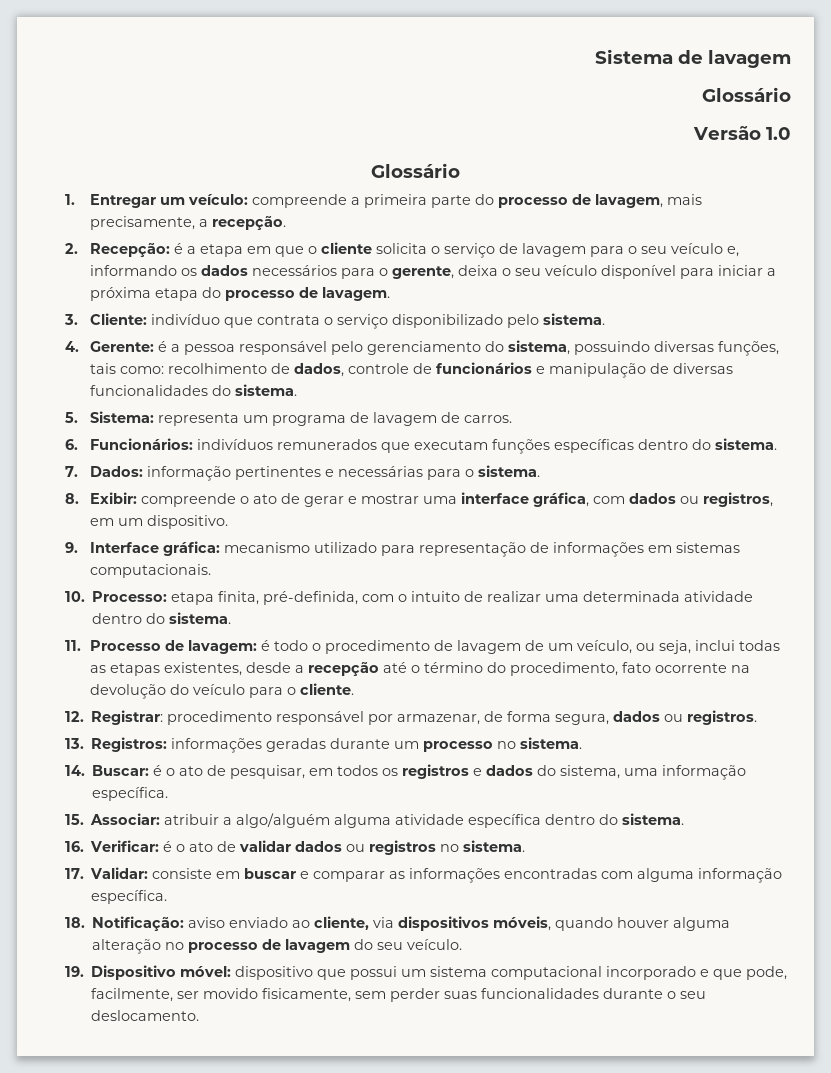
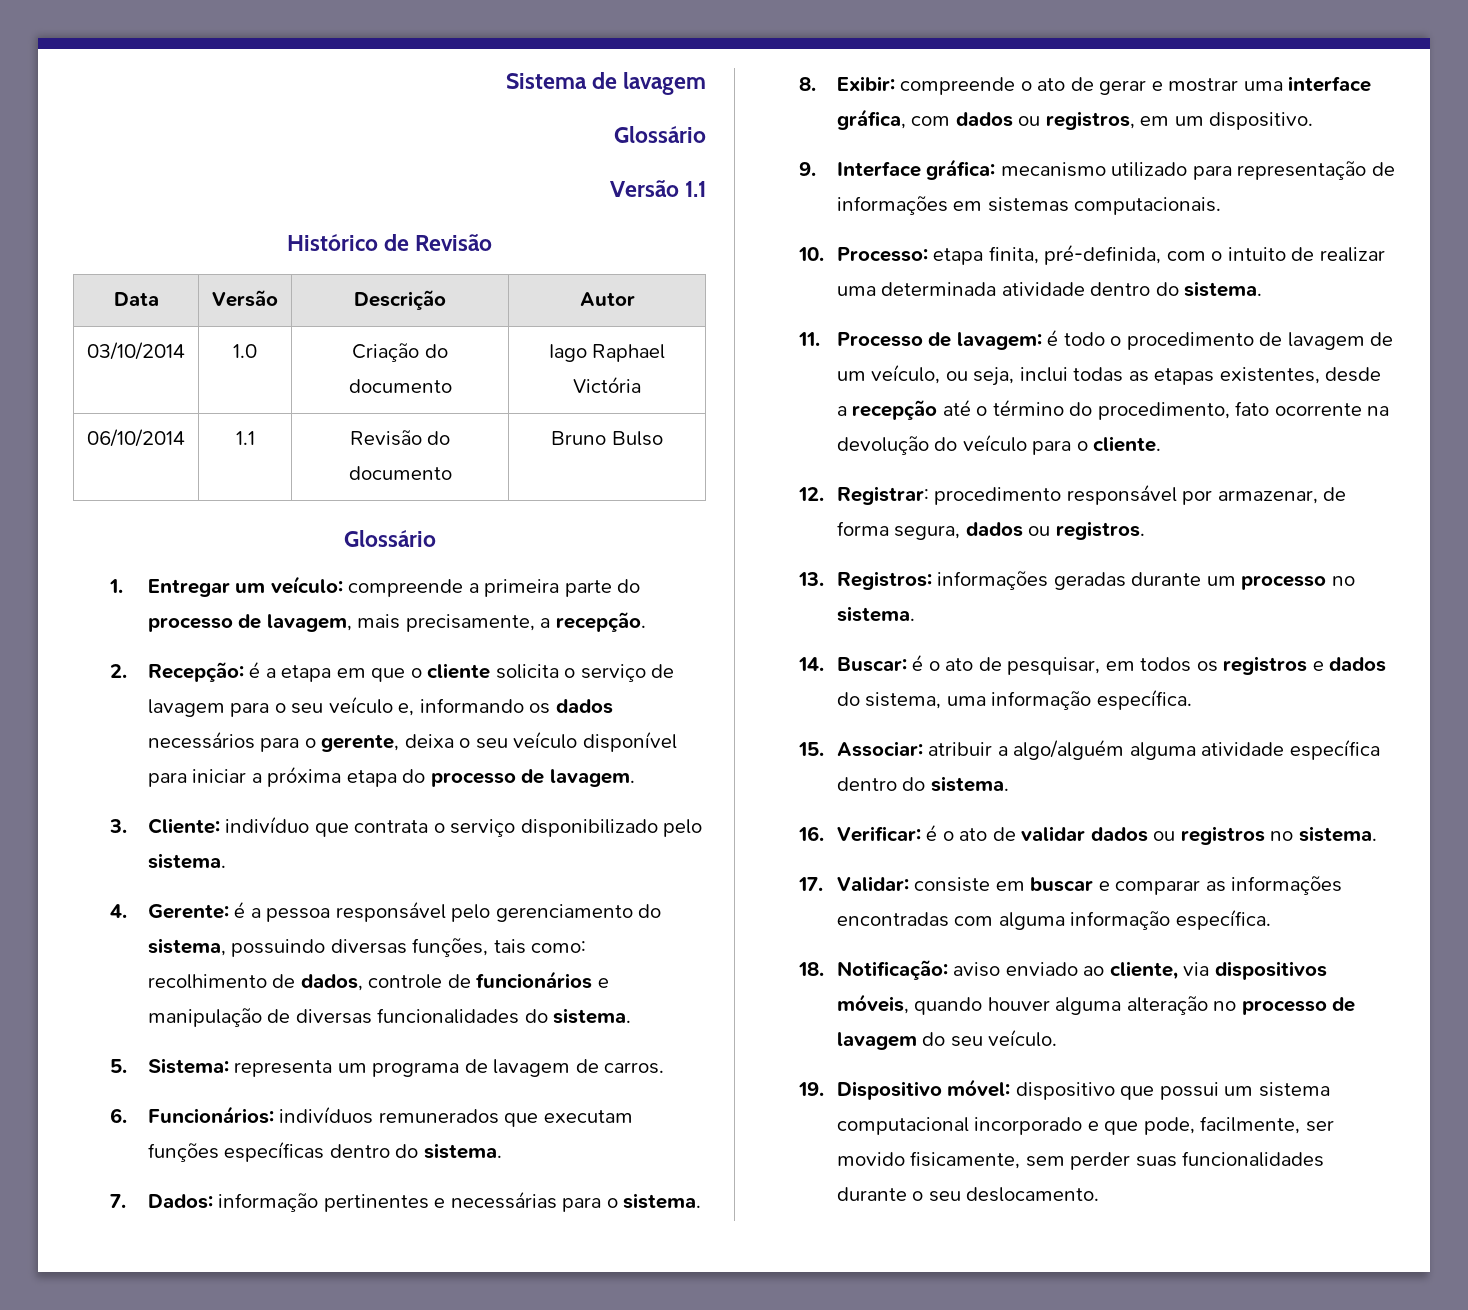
- Versão 1.0
+ Versão 1.1
+ Histórico de Revisão
+ Data | Versão | Descrição | Autor
+ 03/10/2014 | 1.0 | Criação do documento | Iago Raphael Victória
+ 06/10/2014 | 1.1 | Revisão do documento | Bruno Bulso

